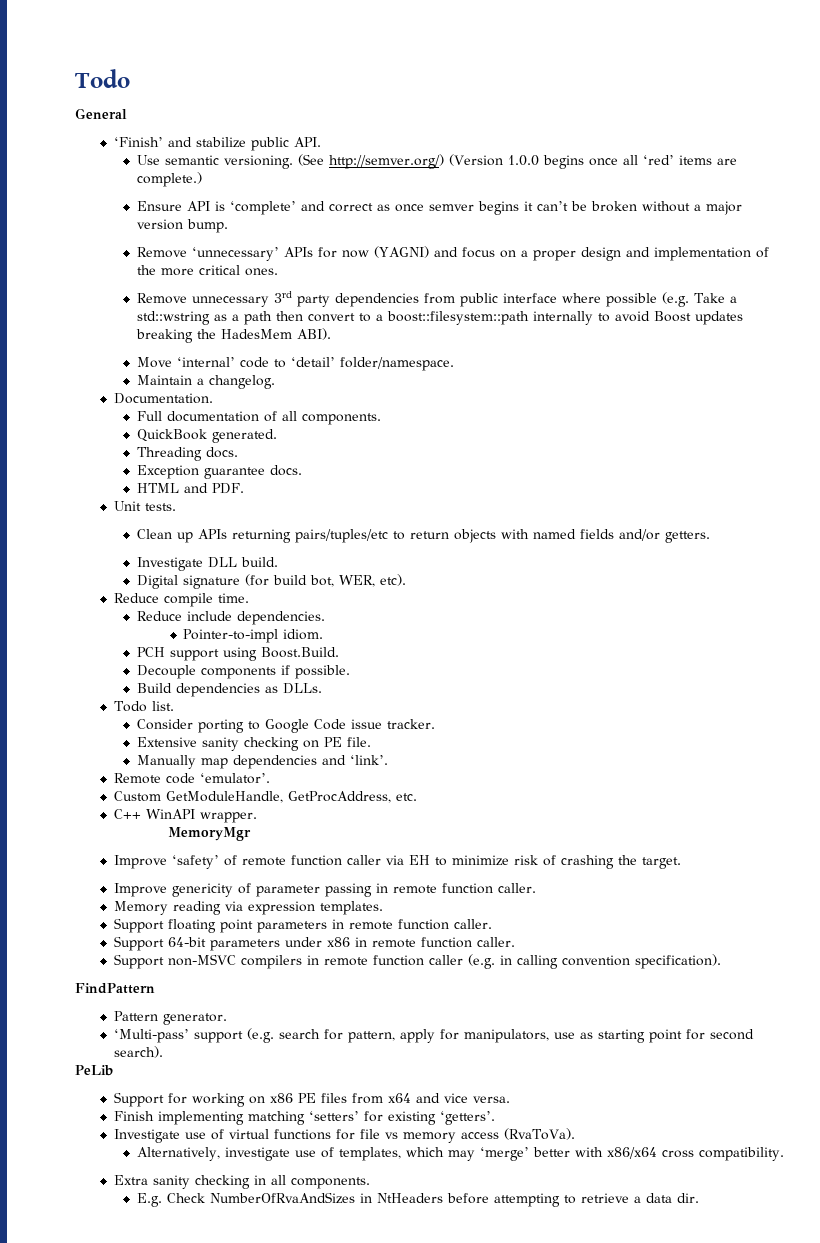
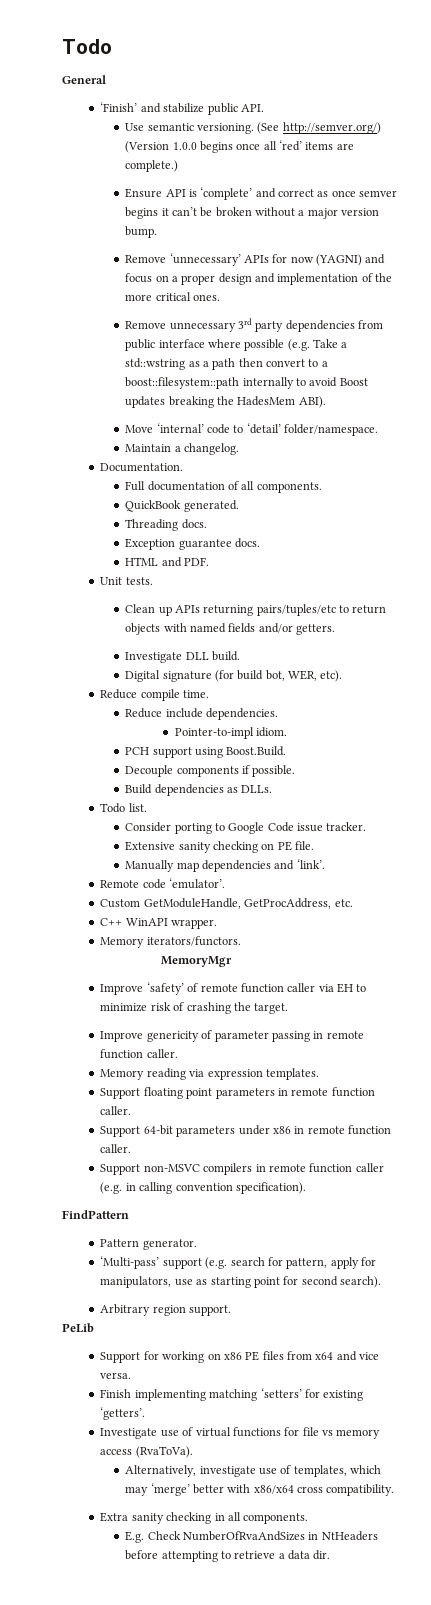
+ Memory iterators/functors.
+ Arbitrary region support.

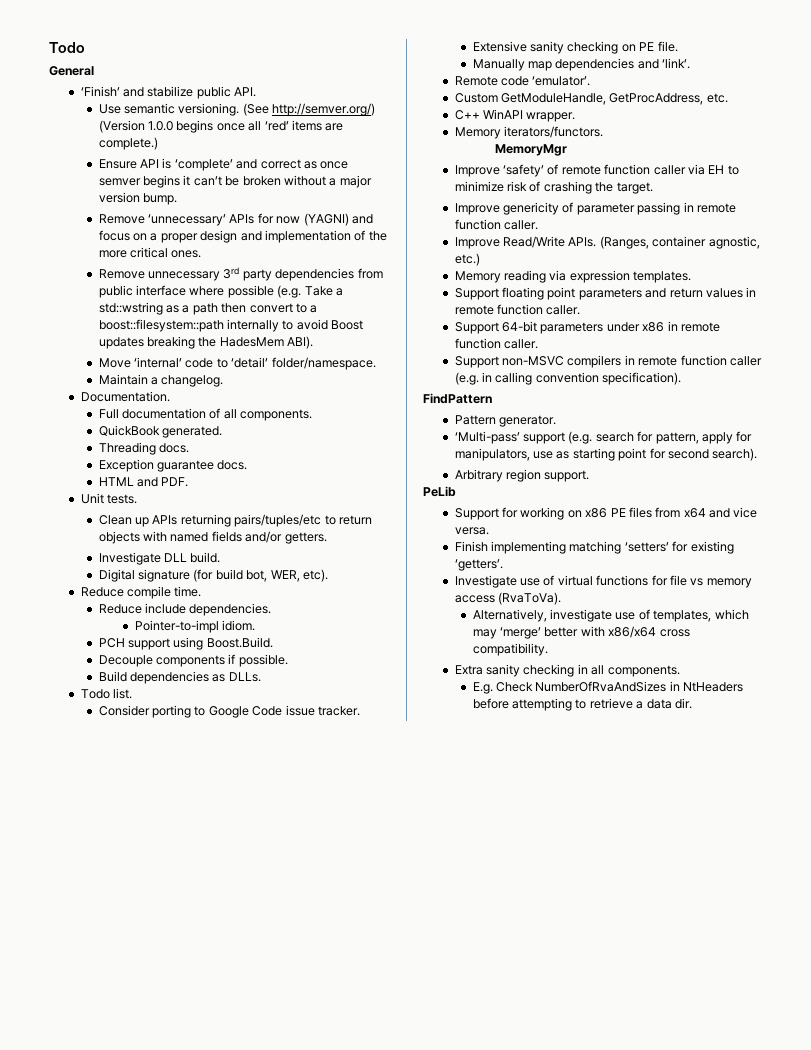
+ Improve Read/Write APIs. (Ranges, container agnostic, etc.)
- Support floating point parameters in remote function caller.
+ Support floating point parameters and return values in remote function caller.

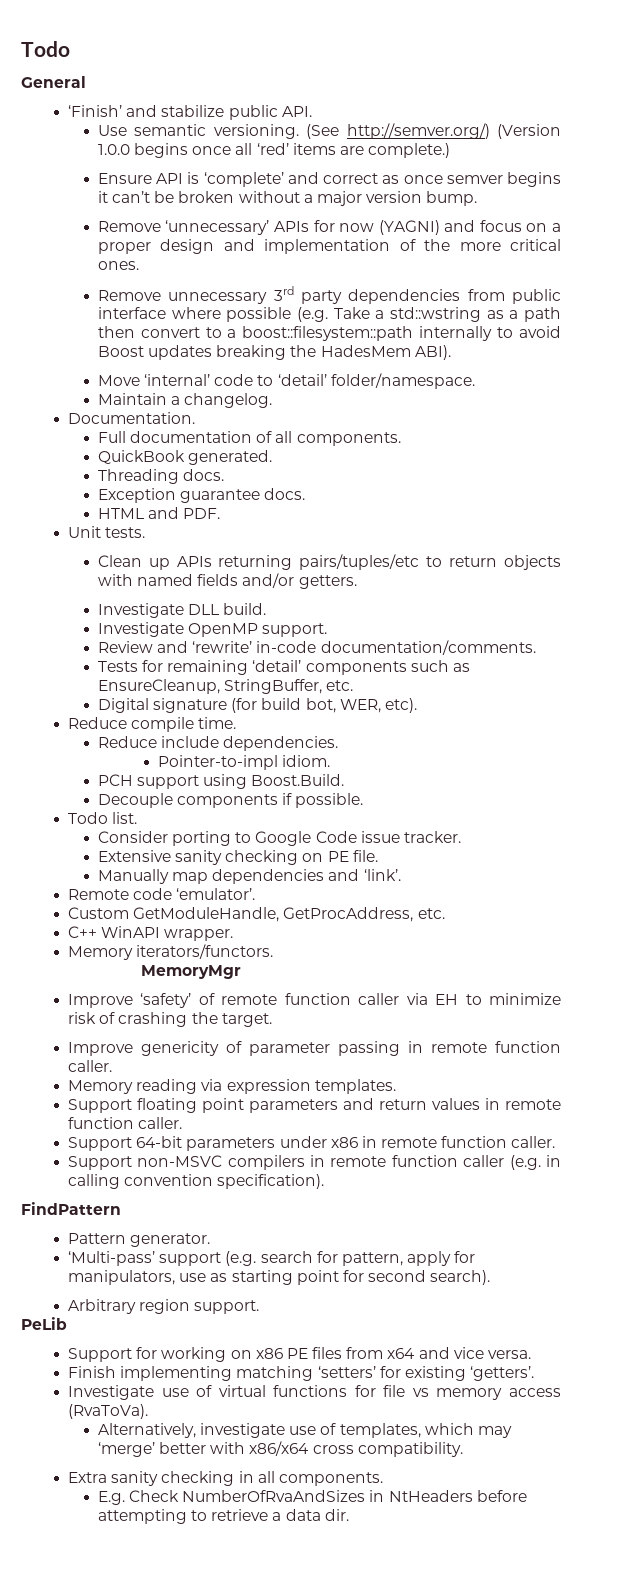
+ Investigate OpenMP support.
+ Review and ‘rewrite’ in-code documentation/comments.
+ Tests for remaining ‘detail’ components such as EnsureCleanup, StringBuffer, etc.
- Build dependencies as DLLs.
- Improve Read/Write APIs. (Ranges, container agnostic, etc.)

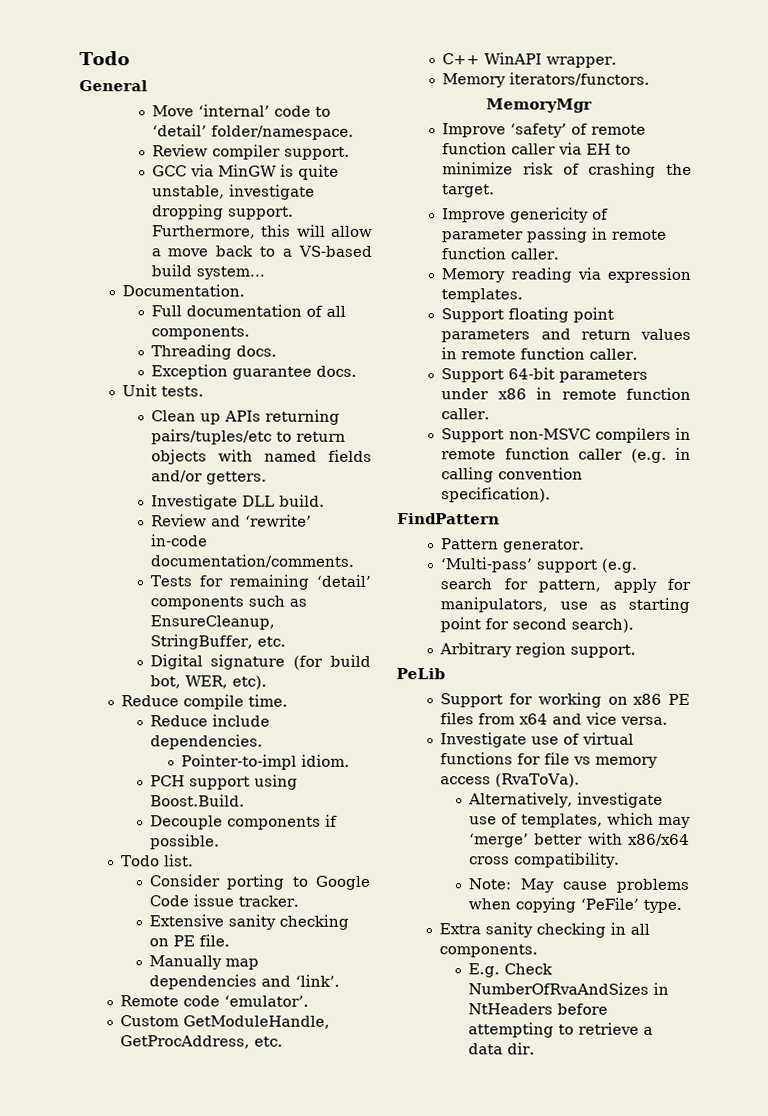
- ‘Finish’ and stabilize public API.
- Use semantic versioning. (See http://semver.org/) (Version 1.0.0 begins once all ‘red’ items are complete.)
- Ensure API is ‘complete’ and correct as once semver begins it can’t be broken without a major version bump.
- Remove ‘unnecessary’ APIs for now (YAGNI) and focus on a proper design and implementation of the more critical ones.
- Remove unnecessary 3rd party dependencies from public interface where possible (e.g. Take a std::wstring as a path then convert to a boost::filesystem::path internally to avoid Boost updates breaking the HadesMem ABI).
- Maintain a changelog.
+ Review compiler support.
+ GCC via MinGW is quite unstable, investigate dropping support. Furthermore, this will allow a move back to a VS-based build system…
- QuickBook generated.
- HTML and PDF.
- Investigate OpenMP support.
- Finish implementing matching ‘setters’ for existing ‘getters’.
+ Note: May cause problems when copying ‘PeFile’ type.

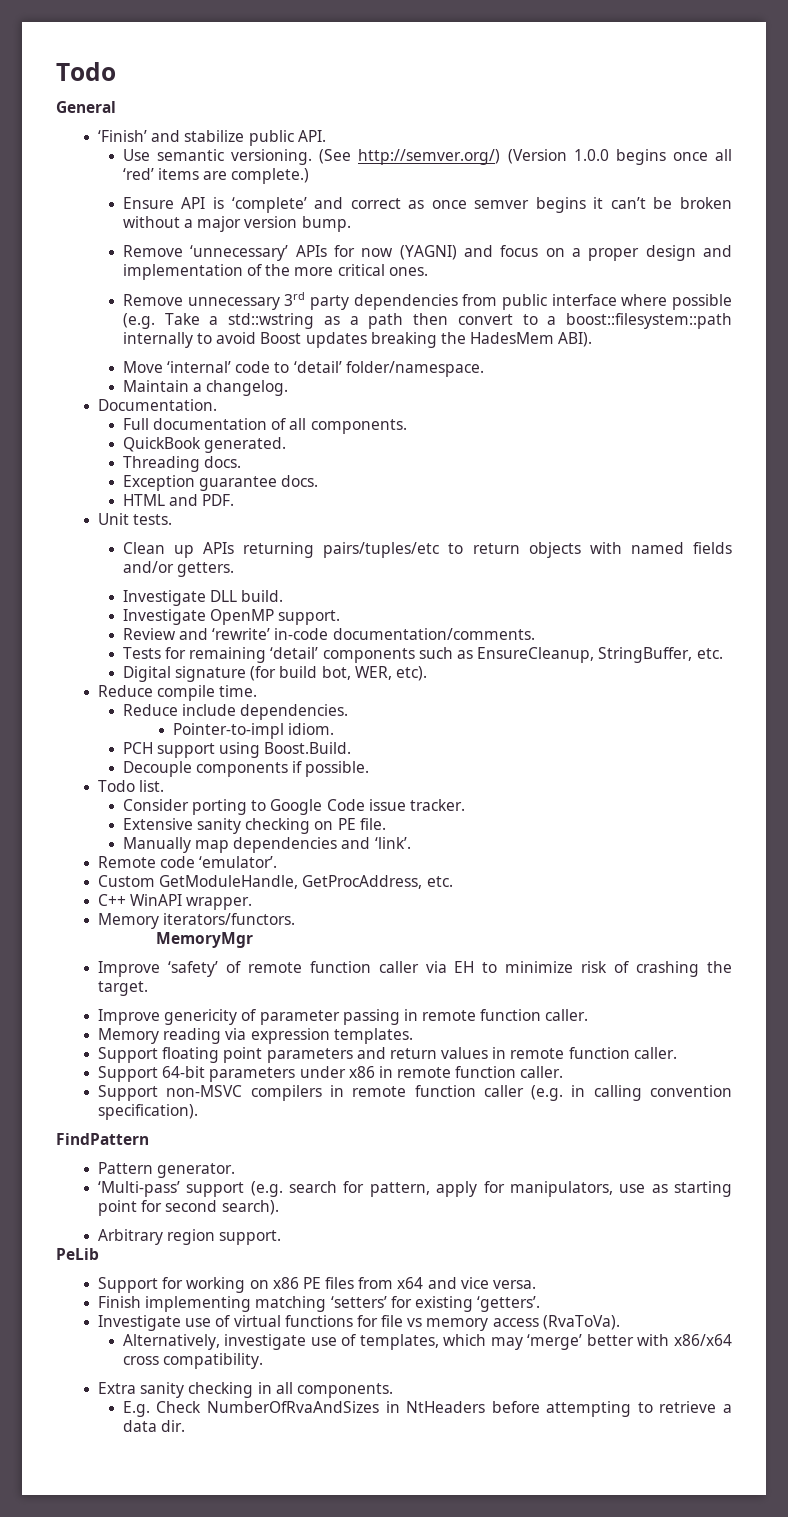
+ ‘Finish’ and stabilize public API.
+ Use semantic versioning. (See http://semver.org/) (Version 1.0.0 begins once all ‘red’ items are complete.)
+ Ensure API is ‘complete’ and correct as once semver begins it can’t be broken without a major version bump.
+ Remove ‘unnecessary’ APIs for now (YAGNI) and focus on a proper design and implementation of the more critical ones.
+ Remove unnecessary 3rd party dependencies from public interface where possible (e.g. Take a std::wstring as a path then convert to a boost::filesystem::path internally to avoid Boost updates breaking the HadesMem ABI).
- Review compiler support.
- GCC via MinGW is quite unstable, investigate dropping support. Furthermore, this will allow a move back to a VS-based build system…
+ Maintain a changelog.
+ QuickBook generated.
+ HTML and PDF.
+ Investigate OpenMP support.
+ Finish implementing matching ‘setters’ for existing ‘getters’.
- Note: May cause problems when copying ‘PeFile’ type.

